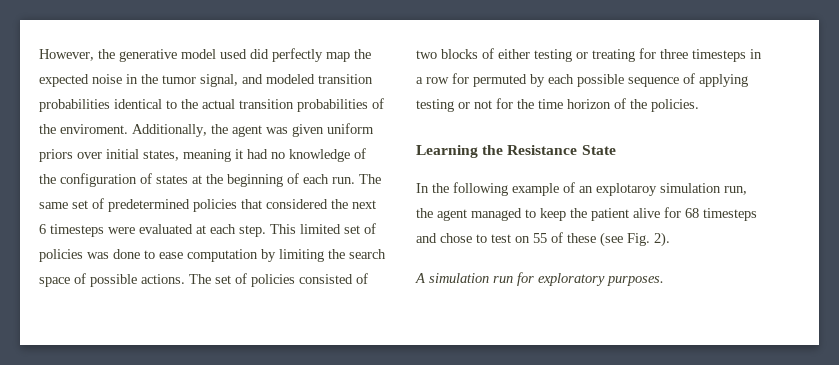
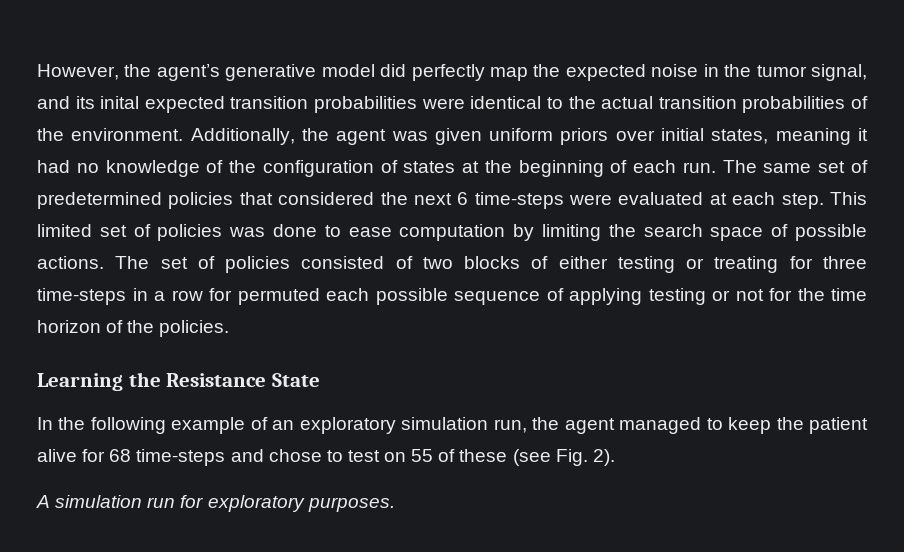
- However, the generative model used did perfectly map the expected noise in the tumor signal, and modeled transition probabilities identical to the actual transition probabilities of the enviroment.
+ However, the agent’s generative model did perfectly map the expected noise in the tumor signal, and its inital expected transition probabilities were identical to the actual transition probabilities of the environment.
- The same set of predetermined policies that considered the next 6 timesteps were evaluated at each step.
+ The same set of predetermined policies that considered the next 6 time-steps were evaluated at each step.
- The set of policies consisted of two blocks of either testing or treating for three timesteps in a row for permuted by each possible sequence of applying testing or not for the time horizon of the policies.
+ The set of policies consisted of two blocks of either testing or treating for three time-steps in a row for permuted each possible sequence of applying testing or not for the time horizon of the policies.
- In the following example of an explotaroy simulation run, the agent managed to keep the patient alive for 68 timesteps and chose to test on 55 of these (see Fig. 2).
+ In the following example of an exploratory simulation run, the agent managed to keep the patient alive for 68 time-steps and chose to test on 55 of these (see Fig. 2).

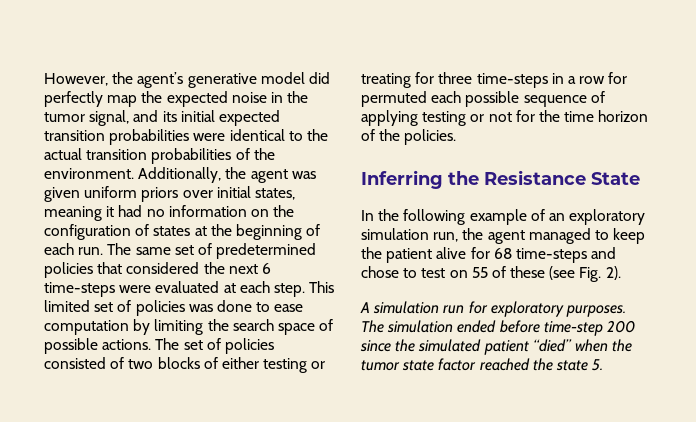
- However, the agent’s generative model did perfectly map the expected noise in the tumor signal, and its inital expected transition probabilities were identical to the actual transition probabilities of the environment.
+ However, the agent’s generative model did perfectly map the expected noise in the tumor signal, and its initial expected transition probabilities were identical to the actual transition probabilities of the environment.
- Additionally, the agent was given uniform priors over initial states, meaning it had no knowledge of the configuration of states at the beginning of each run.
+ Additionally, the agent was given uniform priors over initial states, meaning it had no information on the configuration of states at the beginning of each run.
- Learning the Resistance State
+ Inferring the Resistance State
+ The simulation ended before time-step 200 since the simulated patient “died” when the tumor state factor reached the state 5.

